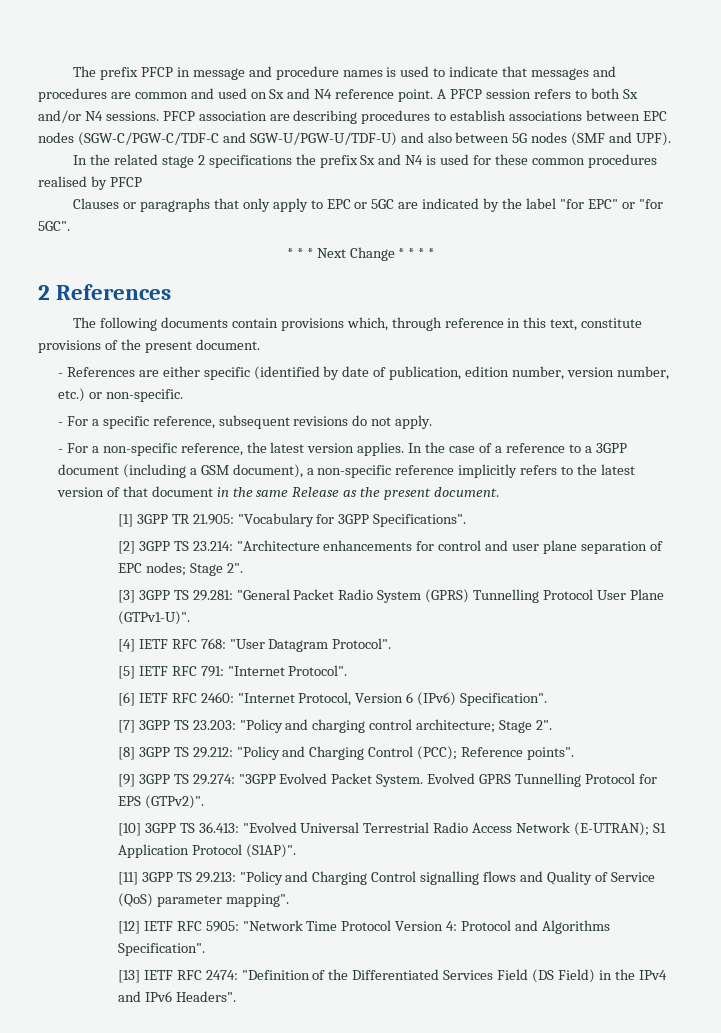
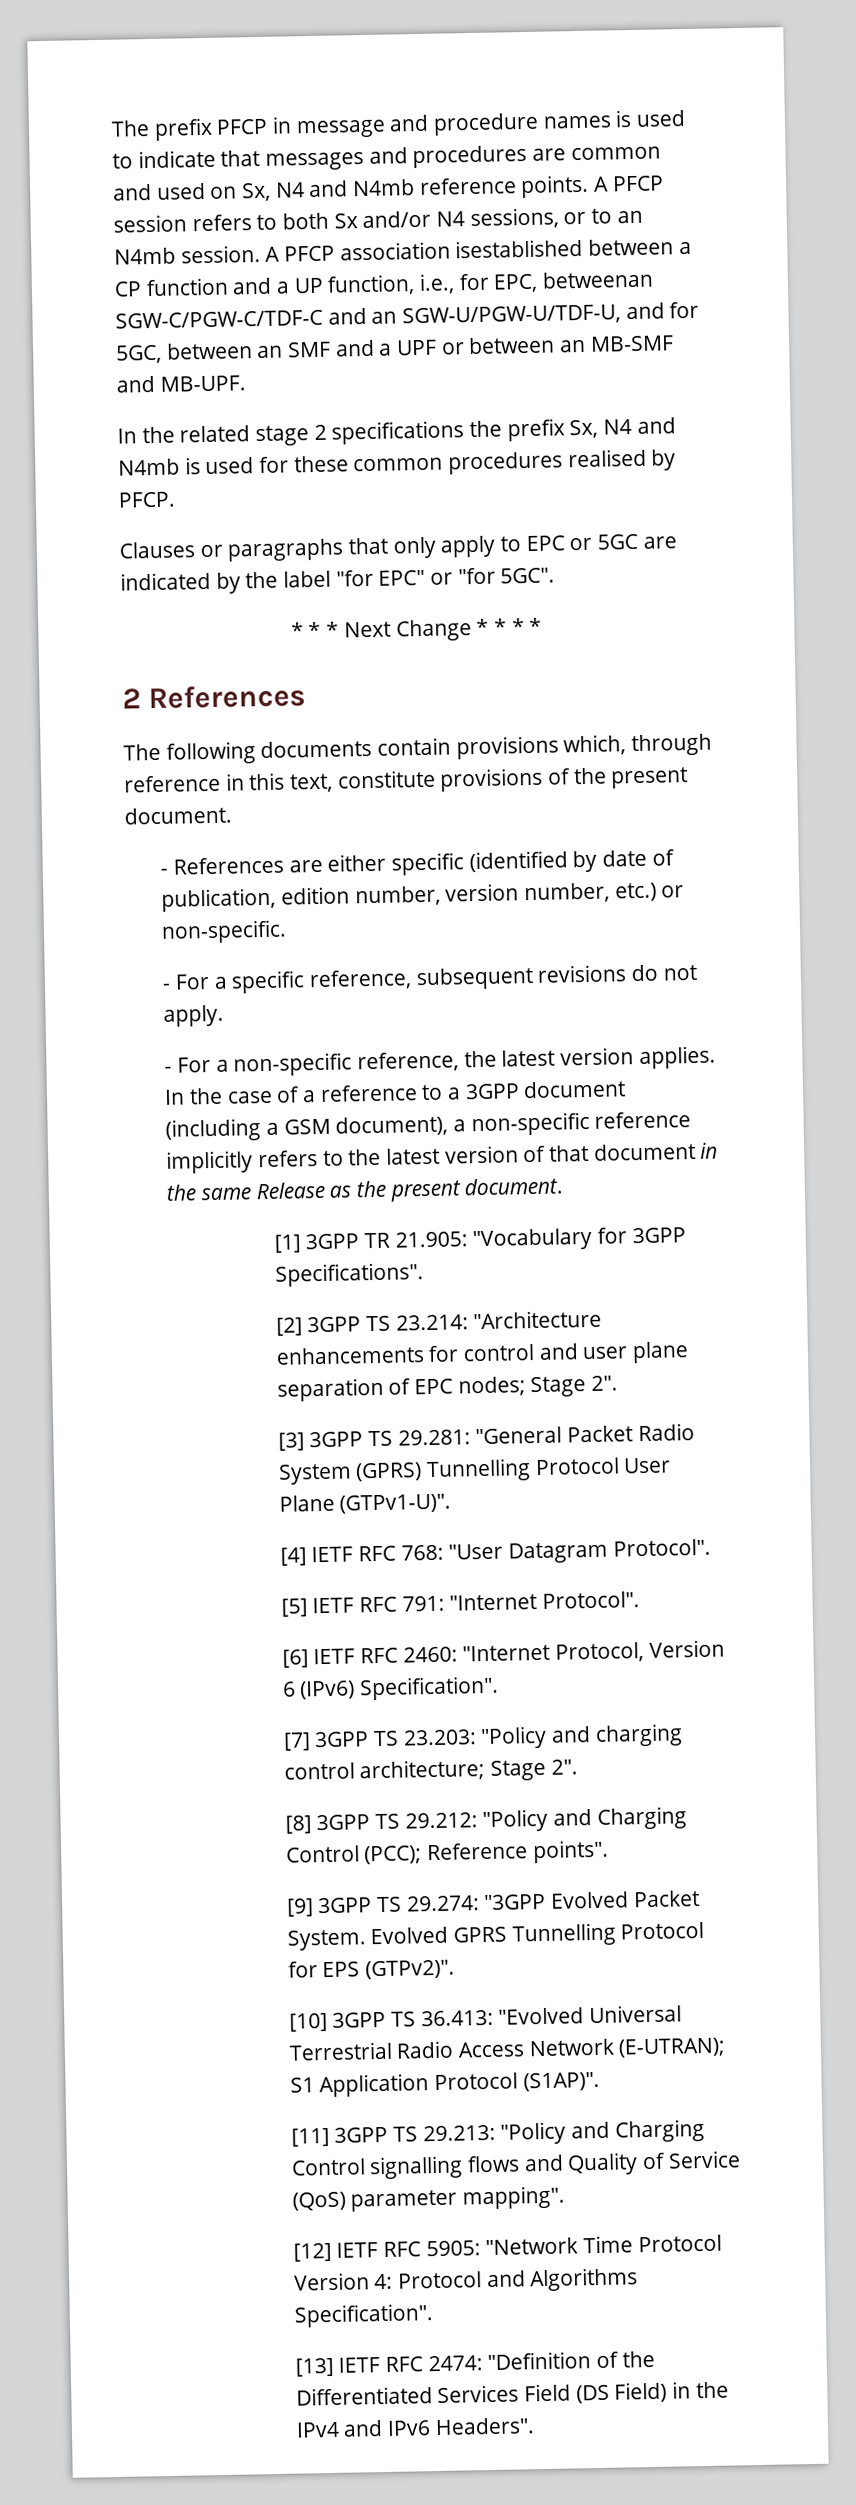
- The prefix PFCP in message and procedure names is used to indicate that messages and procedures are common and used on Sx and N4 reference point.
+ The prefix PFCP in message and procedure names is used to indicate that messages and procedures are common and used on Sx, N4 and N4mb reference points.
- A PFCP session refers to both Sx and/or N4 sessions. PFCP association are describing procedures to establish associations between EPC nodes (SGW-C/PGW-C/TDF-C and SGW-U/PGW-U/TDF-U) and also between 5G nodes (SMF and UPF).
+ A PFCP session refers to both Sx and/or N4 sessions, or to an N4mb session. A PFCP association isestablished between a CP function and a UP function, i.e., for EPC, betweenan SGW-C/PGW-C/TDF-C and an SGW-U/PGW-U/TDF-U, and for 5GC, between an SMF and a UPF or between an MB-SMF and MB-UPF.
- In the related stage 2 specifications the prefix Sx and N4 is used for these common procedures realised by PFCP
+ In the related stage 2 specifications the prefix Sx, N4 and N4mb is used for these common procedures realised by PFCP.

